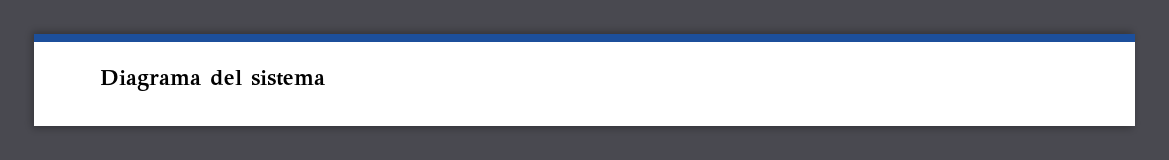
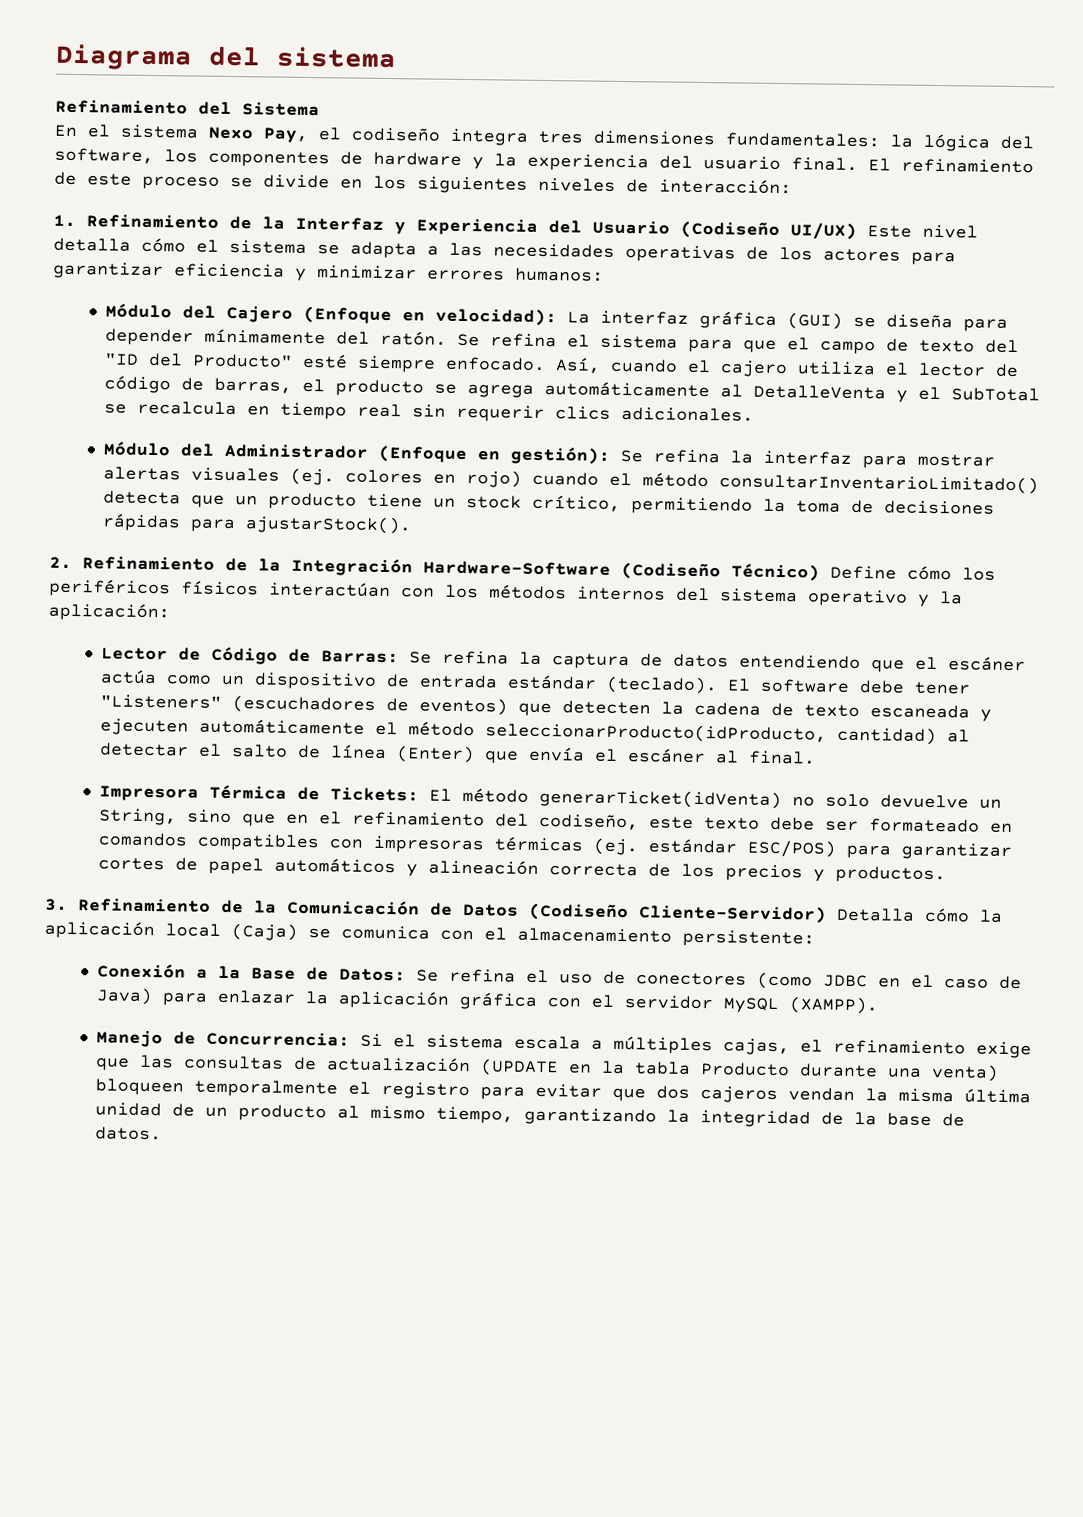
+ Refinamiento del Sistema
+ En el sistema Nexo Pay, el codiseño integra tres dimensiones fundamentales: la lógica del software, los componentes de hardware y la experiencia del usuario final. El refinamiento de este proceso se divide en los siguientes niveles de interacción:
+ 1. Refinamiento de la Interfaz y Experiencia del Usuario (Codiseño UI/UX) Este nivel detalla cómo el sistema se adapta a las necesidades operativas de los actores para garantizar eficiencia y minimizar errores humanos:
+ Módulo del Cajero (Enfoque en velocidad): La interfaz gráfica (GUI) se diseña para depender mínimamente del ratón. Se refina el sistema para que el campo de texto del "ID del Producto" esté siempre enfocado. Así, cuando el cajero utiliza el lector de código de barras, el producto se agrega automáticamente al DetalleVenta y el SubTotal se recalcula en tiempo real sin requerir clics adicionales.
+ Módulo del Administrador (Enfoque en gestión): Se refina la interfaz para mostrar alertas visuales (ej. colores en rojo) cuando el método consultarInventarioLimitado() detecta que un producto tiene un stock crítico, permitiendo la toma de decisiones rápidas para ajustarStock().
+ 2. Refinamiento de la Integración Hardware-Software (Codiseño Técnico) Define cómo los periféricos físicos interactúan con los métodos internos del sistema operativo y la aplicación:
+ Lector de Código de Barras: Se refina la captura de datos entendiendo que el escáner actúa como un dispositivo de entrada estándar (teclado). El software debe tener "Listeners" (escuchadores de eventos) que detecten la cadena de texto escaneada y ejecuten automáticamente el método seleccionarProducto(idProducto, cantidad) al detectar el salto de línea (Enter) que envía el escáner al final.
+ Impresora Térmica de Tickets: El método generarTicket(idVenta) no solo devuelve un String, sino que en el refinamiento del codiseño, este texto debe ser formateado en comandos compatibles con impresoras térmicas (ej. estándar ESC/POS) para garantizar cortes de papel automáticos y alineación correcta de los precios y productos.
+ 3. Refinamiento de la Comunicación de Datos (Codiseño Cliente-Servidor) Detalla cómo la aplicación local (Caja) se comunica con el almacenamiento persistente:
+ Conexión a la Base de Datos: Se refina el uso de conectores (como JDBC en el caso de Java) para enlazar la aplicación gráfica con el servidor MySQL (XAMPP).
+ Manejo de Concurrencia: Si el sistema escala a múltiples cajas, el refinamiento exige que las consultas de actualización (UPDATE en la tabla Producto durante una venta) bloqueen temporalmente el registro para evitar que dos cajeros vendan la misma última unidad de un producto al mismo tiempo, garantizando la integridad de la base de datos.

